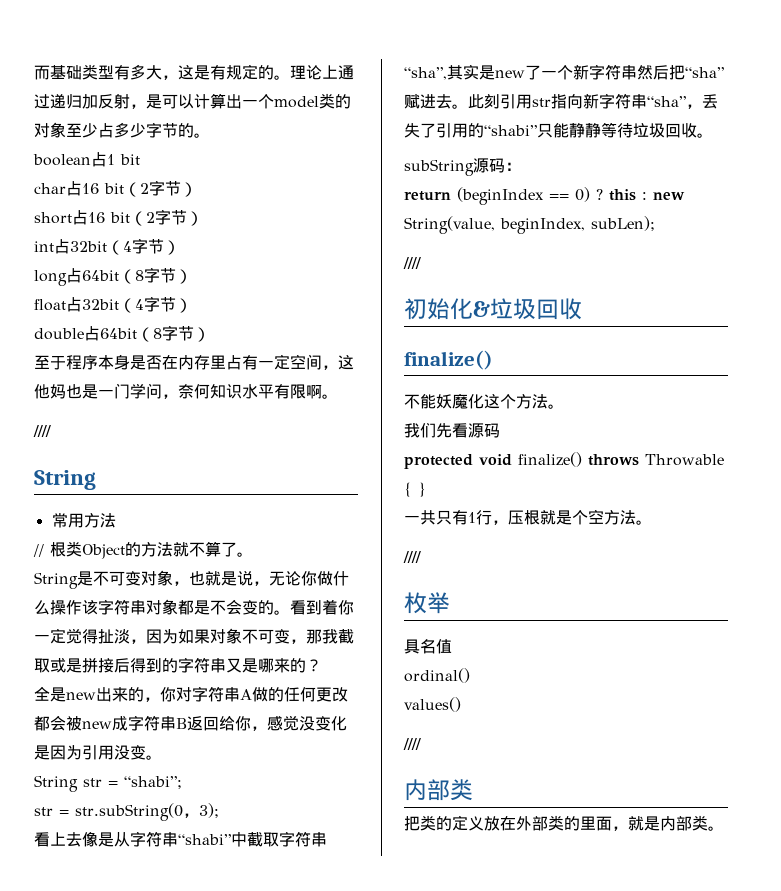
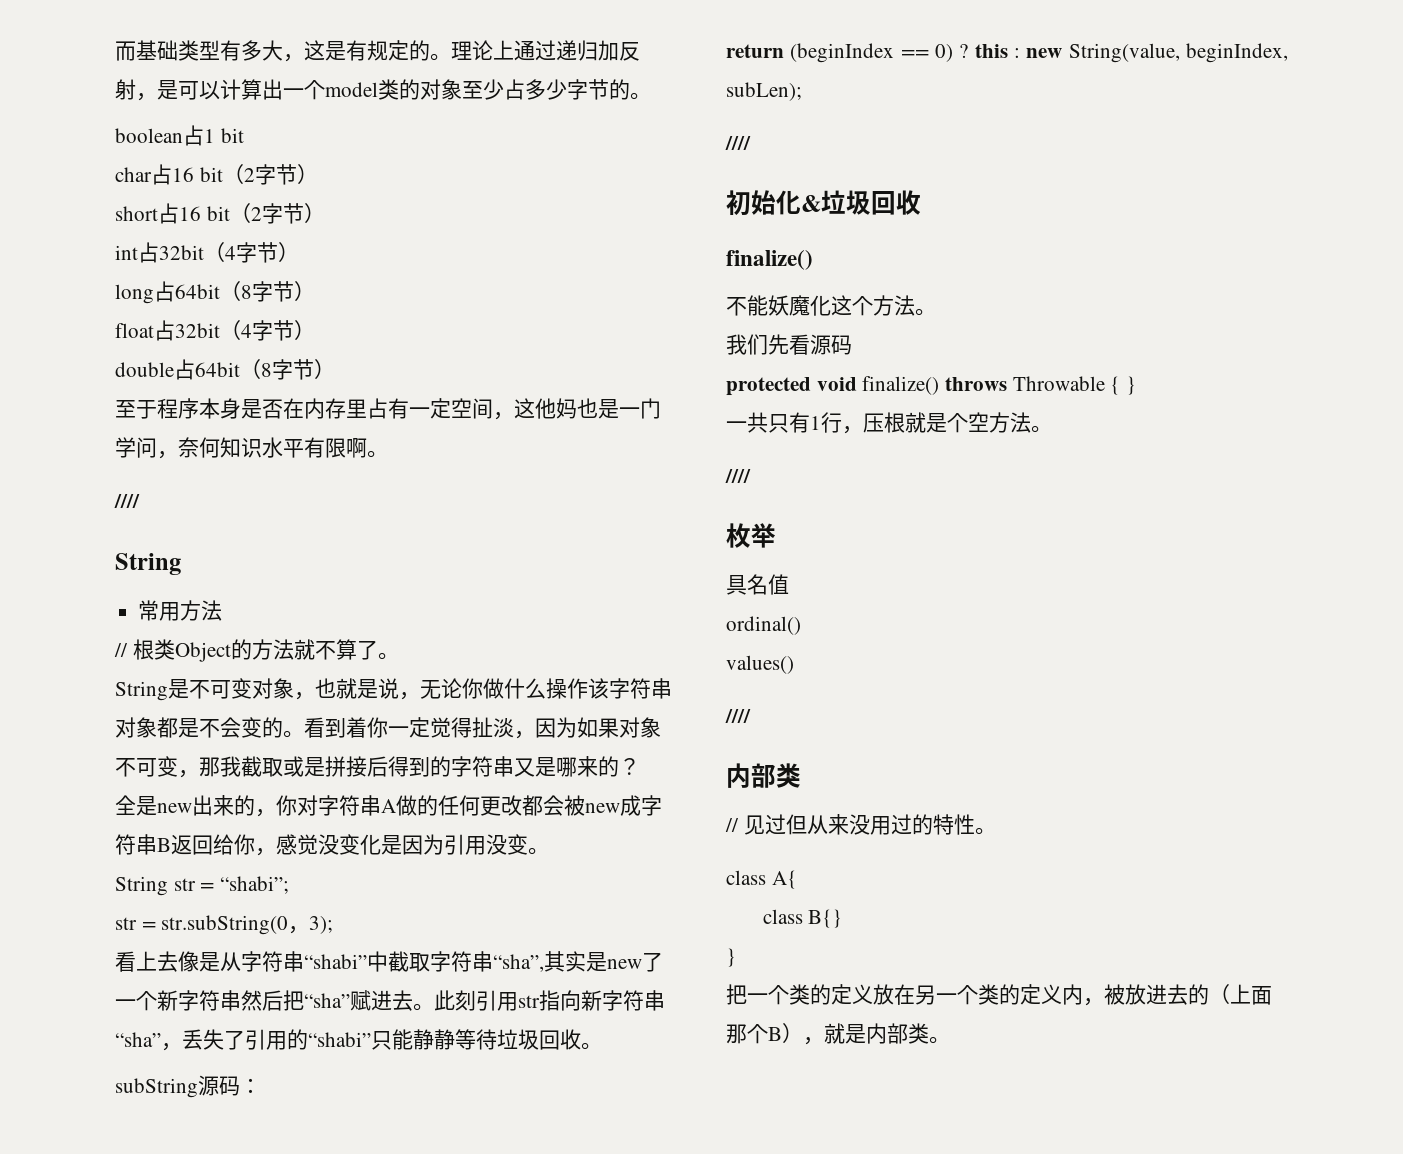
- 把类的定义放在外部类的里面，就是内部类。
+ // 见过但从来没用过的特性。
+ class A{
+ class B{}
+ }
+ 把一个类的定义放在另一个类的定义内，被放进去的（上面那个B），就是内部类。

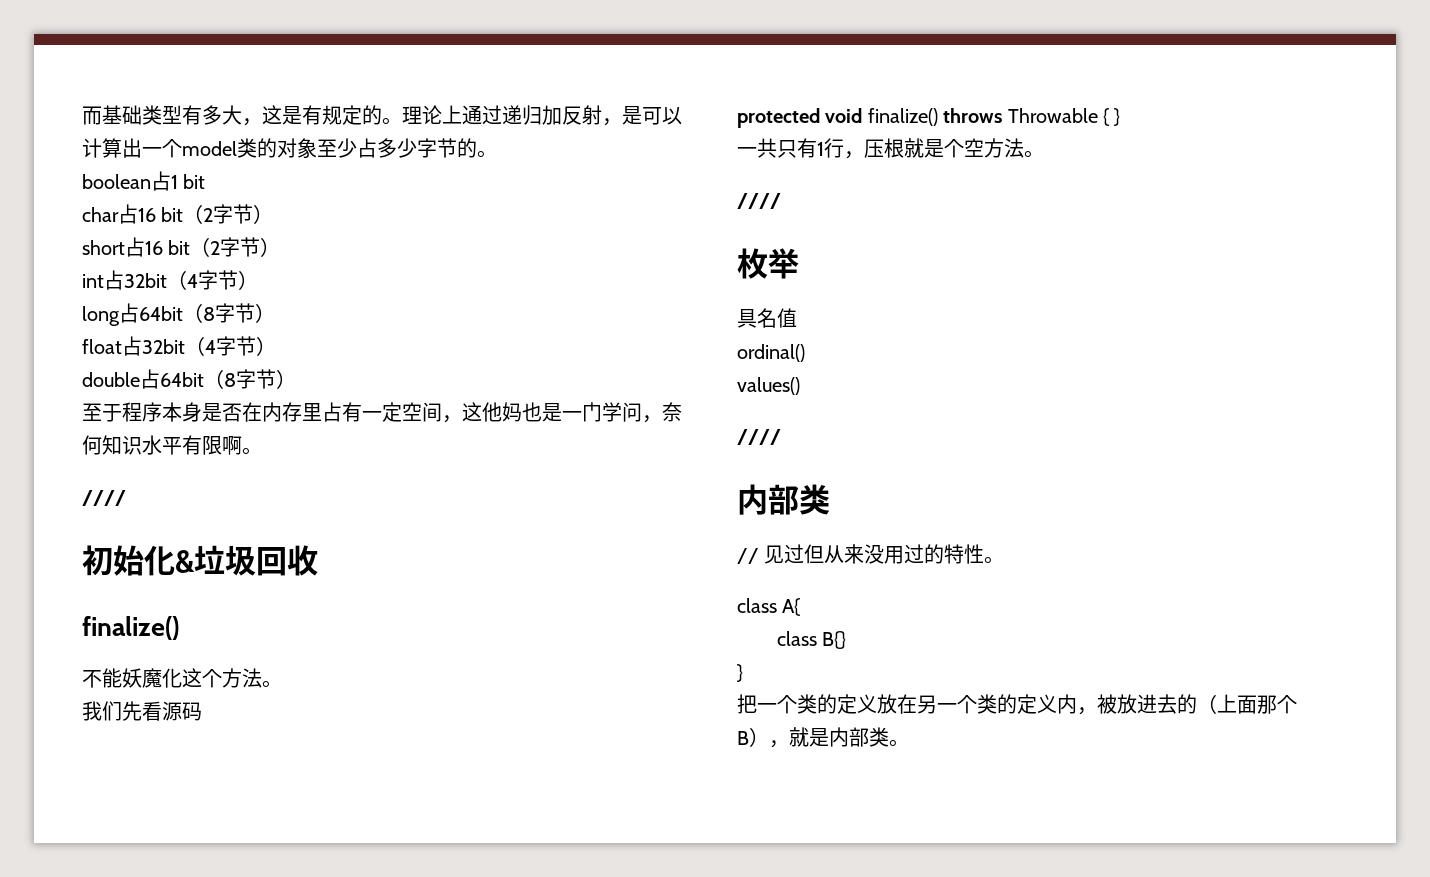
  至于程序本身是否在内存里占有一定空间，这他妈也是一门学问，奈何知识水平有限啊。
- ////
- String
- 常用方法
- // 根类Object的方法就不算了。
- String是不可变对象，也就是说，无论你做什么操作该字符串对象都是不会变的。看到着你一定觉得扯淡，因为如果对象不可变，那我截取或是拼接后得到的字符串又是哪来的？
- 全是new出来的，你对字符串A做的任何更改都会被new成字符串B返回给你，感觉没变化是因为引用没变。
- String str = “shabi”;
- str = str.subString(0，3);
- 看上去像是从字符串“shabi”中截取字符串“sha”,其实是new了一个新字符串然后把“sha”赋进去。此刻引用str指向新字符串“sha”，丢失了引用的“shabi”只能静静等待垃圾回收。
- subString源码：
- return (beginIndex == 0) ? this : new String(value, beginIndex, subLen);

